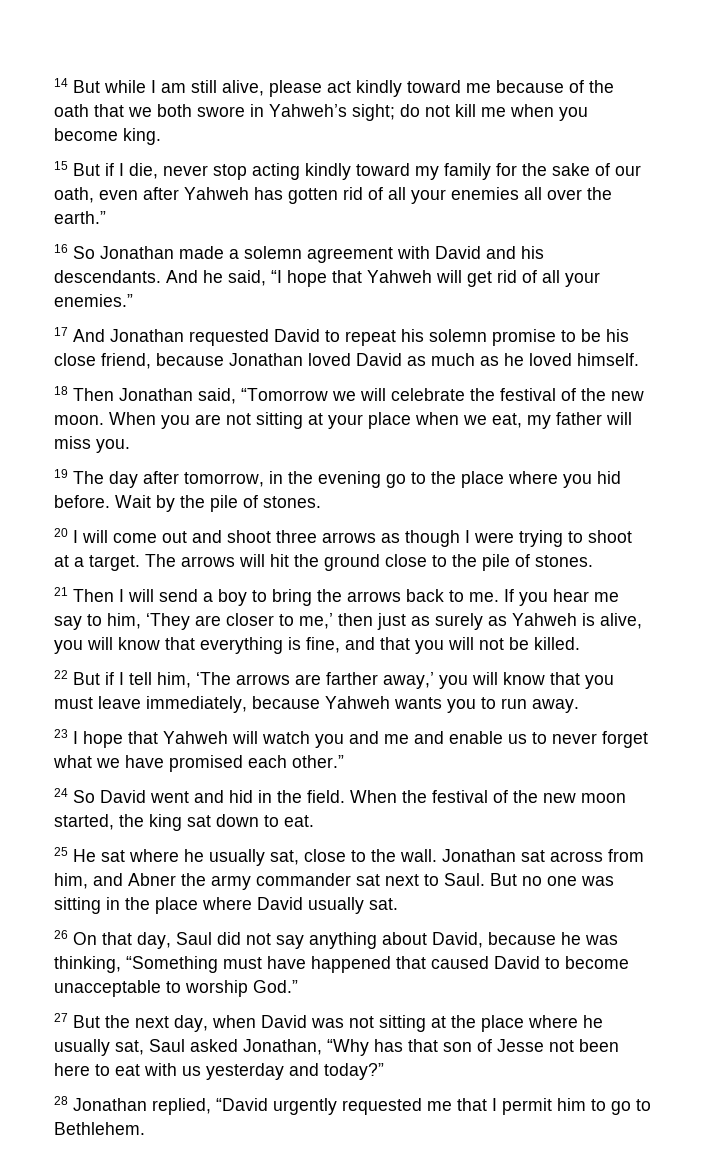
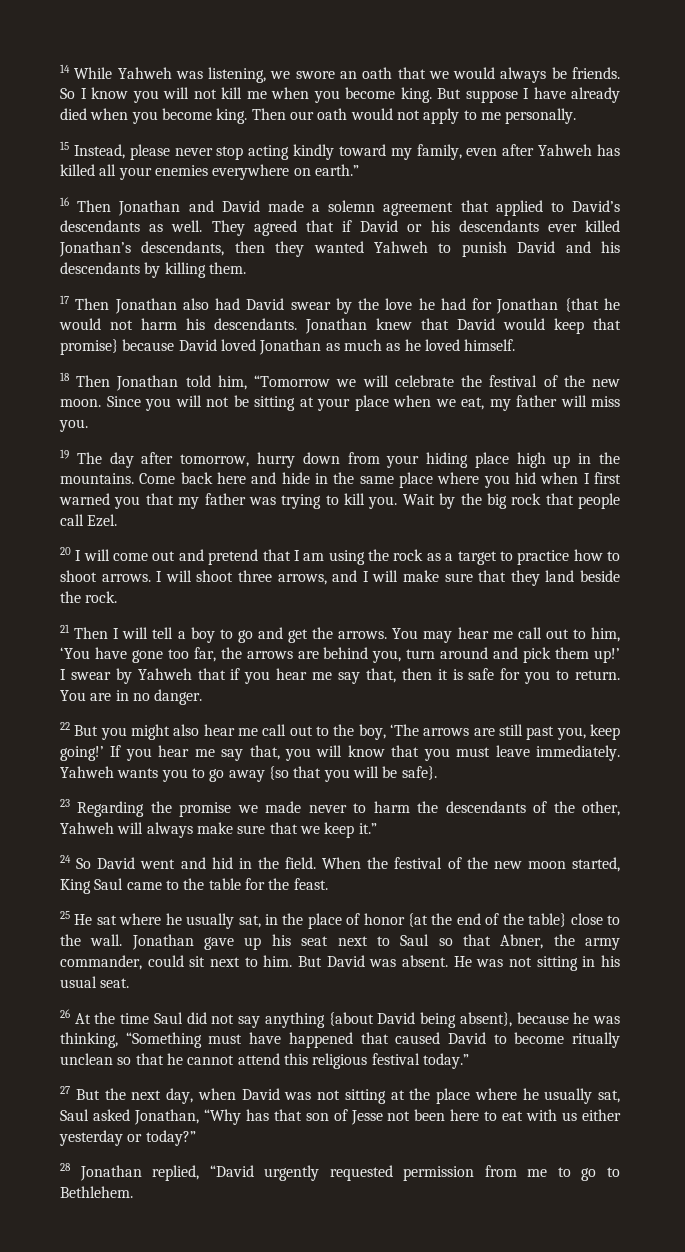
- 14 But while I am still alive, please act kindly toward me because of the oath that we both swore in Yahweh’s sight; do not kill me when you become king.
- 15 But if I die, never stop acting kindly toward my family for the sake of our oath, even after Yahweh has gotten rid of all your enemies all over the earth.”
- 16 So Jonathan made a solemn agreement with David and his descendants. And he said, “I hope that Yahweh will get rid of all your enemies.”
- 17 And Jonathan requested David to repeat his solemn promise to be his close friend, because Jonathan loved David as much as he loved himself.
+ 14 While Yahweh was listening, we swore an oath that we would always be friends. So I know you will not kill me when you become king. But suppose I have already died when you become king. Then our oath would not apply to me personally.
+ 15 Instead, please never stop acting kindly toward my family, even after Yahweh has killed all your enemies everywhere on earth.”
+ 16 Then Jonathan and David made a solemn agreement that applied to David’s descendants as well. They agreed that if David or his descendants ever killed Jonathan’s descendants, then they wanted Yahweh to punish David and his descendants by killing them.
+ 17 Then Jonathan also had David swear by the love he had for Jonathan {that he would not harm his descendants. Jonathan knew that David would keep that promise} because David loved Jonathan as much as he loved himself.
- 18 Then Jonathan said, “Tomorrow we will celebrate the festival of the new moon.
+ 18 Then Jonathan told him, “Tomorrow we will celebrate the festival of the new moon.
- When you are not sitting at your place when we eat, my father will miss you.
+ Since you will not be sitting at your place when we eat, my father will miss you.
- 19 The day after tomorrow, in the evening go to the place where you hid before. Wait by the pile of stones.
+ 19 The day after tomorrow, hurry down from your hiding place high up in the mountains. Come back here and hide in the same place where you hid when I first warned you that my father was trying to kill you. Wait by the big rock that people call Ezel.
- 20 I will come out and shoot three arrows as though I were trying to shoot at a target. The arrows will hit the ground close to the pile of stones.
+ 20 I will come out and pretend that I am using the rock as a target to practice how to shoot arrows. I will shoot three arrows, and I will make sure that they land beside the rock.
- 21 Then I will send a boy to bring the arrows back to me.
+ 21 Then I will tell a boy to go and get the arrows. You may hear me call out to him, ‘You have gone too far, the arrows are behind you, turn around and pick them up!’ I swear by Yahweh that if you hear me say that, then it is safe for you to return. You are in no danger.
+ 22 But you might also hear me call out to the boy, ‘The arrows are still past you, keep going!’
- If you hear me say to him, ‘They are closer to me,’ then just as surely as Yahweh is alive, you will know that everything is fine, and that you will not be killed.
- 22 But if I tell him, ‘The arrows are farther away,’ you will know that you must leave immediately, because Yahweh wants you to run away.
- 23 I hope that Yahweh will watch you and me and enable us to never forget what we have promised each other.”
+ If you hear me say that, you will know that you must leave immediately. Yahweh wants you to go away {so that you will be safe}.
+ 23 Regarding the promise we made never to harm the descendants of the other, Yahweh will always make sure that we keep it.”
- When the festival of the new moon started, the king sat down to eat.
+ When the festival of the new moon started, King Saul came to the table for the feast.
- 25 He sat where he usually sat, close to the wall.
+ 25 He sat where he usually sat, in the place of honor {at the end of the table} close to the wall.
- Jonathan sat across from him, and Abner the army commander sat next to Saul. But no one was sitting in the place where David usually sat.
- 26 On that day, Saul did not say anything about David, because he was thinking, “Something must have happened that caused David to become unacceptable to worship God.”
+ Jonathan gave up his seat next to Saul so that Abner, the army commander, could sit next to him. But David was absent. He was not sitting in his usual seat.
+ 26 At the time Saul did not say anything {about David being absent}, because he was thinking, “Something must have happened that caused David to become ritually unclean so that he cannot attend this religious festival today.”
- 27 But the next day, when David was not sitting at the place where he usually sat, Saul asked Jonathan, “Why has that son of Jesse not been here to eat with us yesterday and today?”
+ 27 But the next day, when David was not sitting at the place where he usually sat, Saul asked Jonathan, “Why has that son of Jesse not been here to eat with us either yesterday or today?”
- 28 Jonathan replied, “David urgently requested me that I permit him to go to Bethlehem.
+ 28 Jonathan replied, “David urgently requested permission from me to go to Bethlehem.

